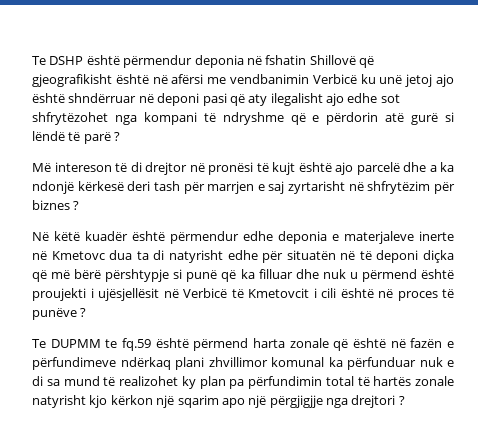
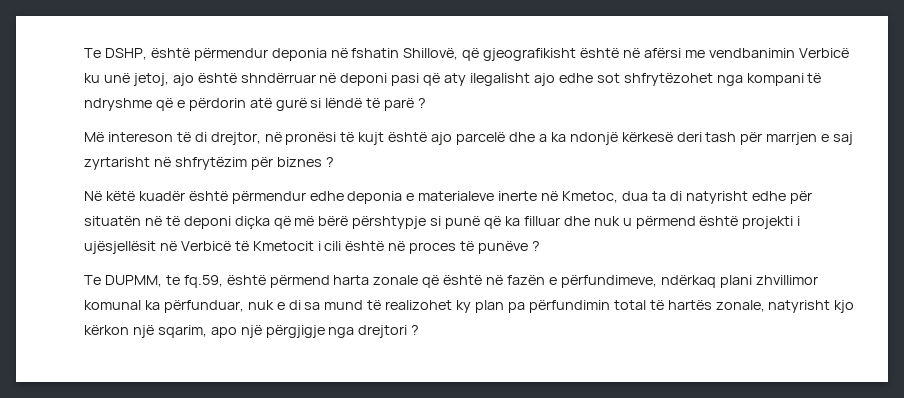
- Te DSHP është përmendur deponia në fshatin Shillovë që gjeografikisht është në afërsi me vendbanimin Verbicë ku unë jetoj ajo është shndërruar në deponi pasi që aty ilegalisht ajo edhe sot shfrytëzohet nga kompani të ndryshme që e përdorin atë gurë si lëndë të parë ?
+ Te DSHP, është përmendur deponia në fshatin Shillovë, që gjeografikisht është në afërsi me vendbanimin Verbicë ku unë jetoj, ajo është shndërruar në deponi pasi që aty ilegalisht ajo edhe sot shfrytëzohet nga kompani të ndryshme që e përdorin atë gurë si lëndë të parë ?
- Më intereson të di drejtor në pronësi të kujt është ajo parcelë dhe a ka ndonjë kërkesë deri tash për marrjen e saj zyrtarisht në shfrytëzim për biznes ?
+ Më intereson të di drejtor, në pronësi të kujt është ajo parcelë dhe a ka ndonjë kërkesë deri tash për marrjen e saj zyrtarisht në shfrytëzim për biznes ?
- Në këtë kuadër është përmendur edhe deponia e materjaleve inerte në Kmetovc dua ta di natyrisht edhe për situatën në të deponi diçka që më bërë përshtypje si punë që ka filluar dhe nuk u përmend është proujekti i ujësjellësit në Verbicë të Kmetovcit i cili është në proces të punëve ?
+ Në këtë kuadër është përmendur edhe deponia e materialeve inerte në Kmetoc, dua ta di natyrisht edhe për situatën në të deponi diçka që më bërë përshtypje si punë që ka filluar dhe nuk u përmend është projekti i ujësjellësit në Verbicë të Kmetocit i cili është në proces të punëve ?
- Te DUPMM te fq.59 është përmend harta zonale që është në fazën e përfundimeve ndërkaq plani zhvillimor komunal ka përfunduar nuk e di sa mund të realizohet ky plan pa përfundimin total të hartës zonale natyrisht kjo kërkon një sqarim apo një përgjigjje nga drejtori ?
+ Te DUPMM, te fq.59, është përmend harta zonale që është në fazën e përfundimeve, ndërkaq plani zhvillimor komunal ka përfunduar, nuk e di sa mund të realizohet ky plan pa përfundimin total të hartës zonale, natyrisht kjo kërkon një sqarim, apo një përgjigje nga drejtori ?

